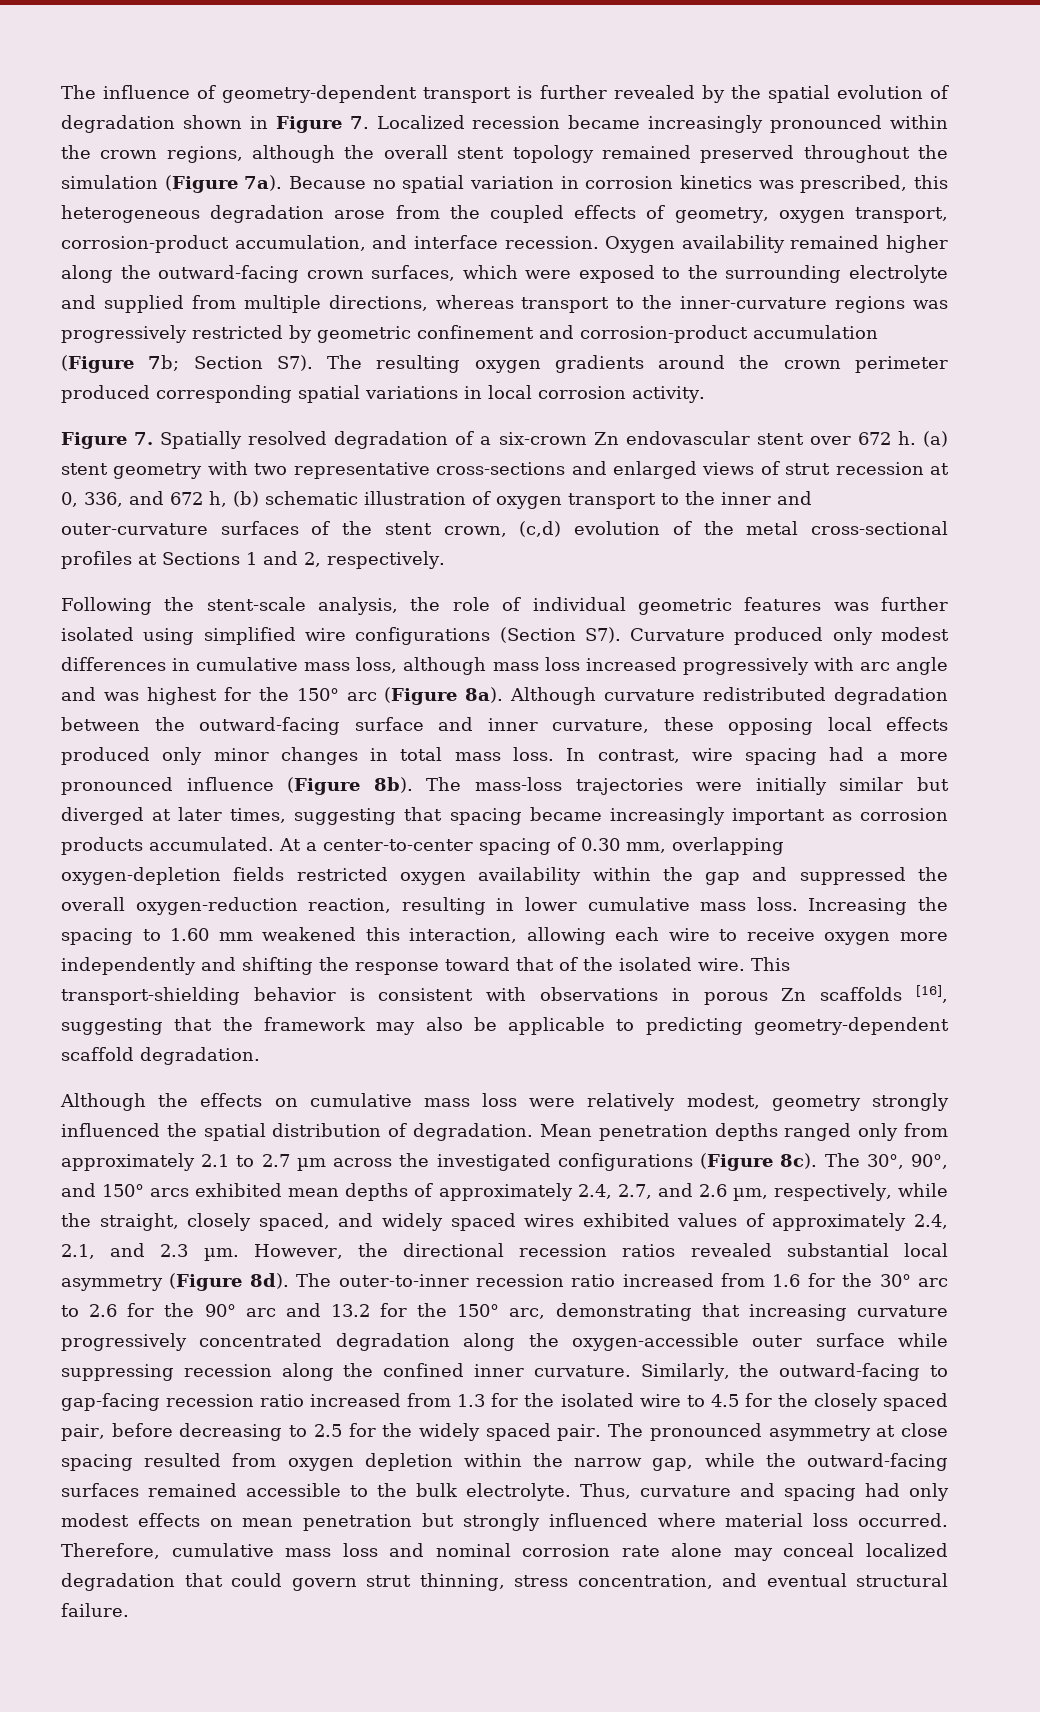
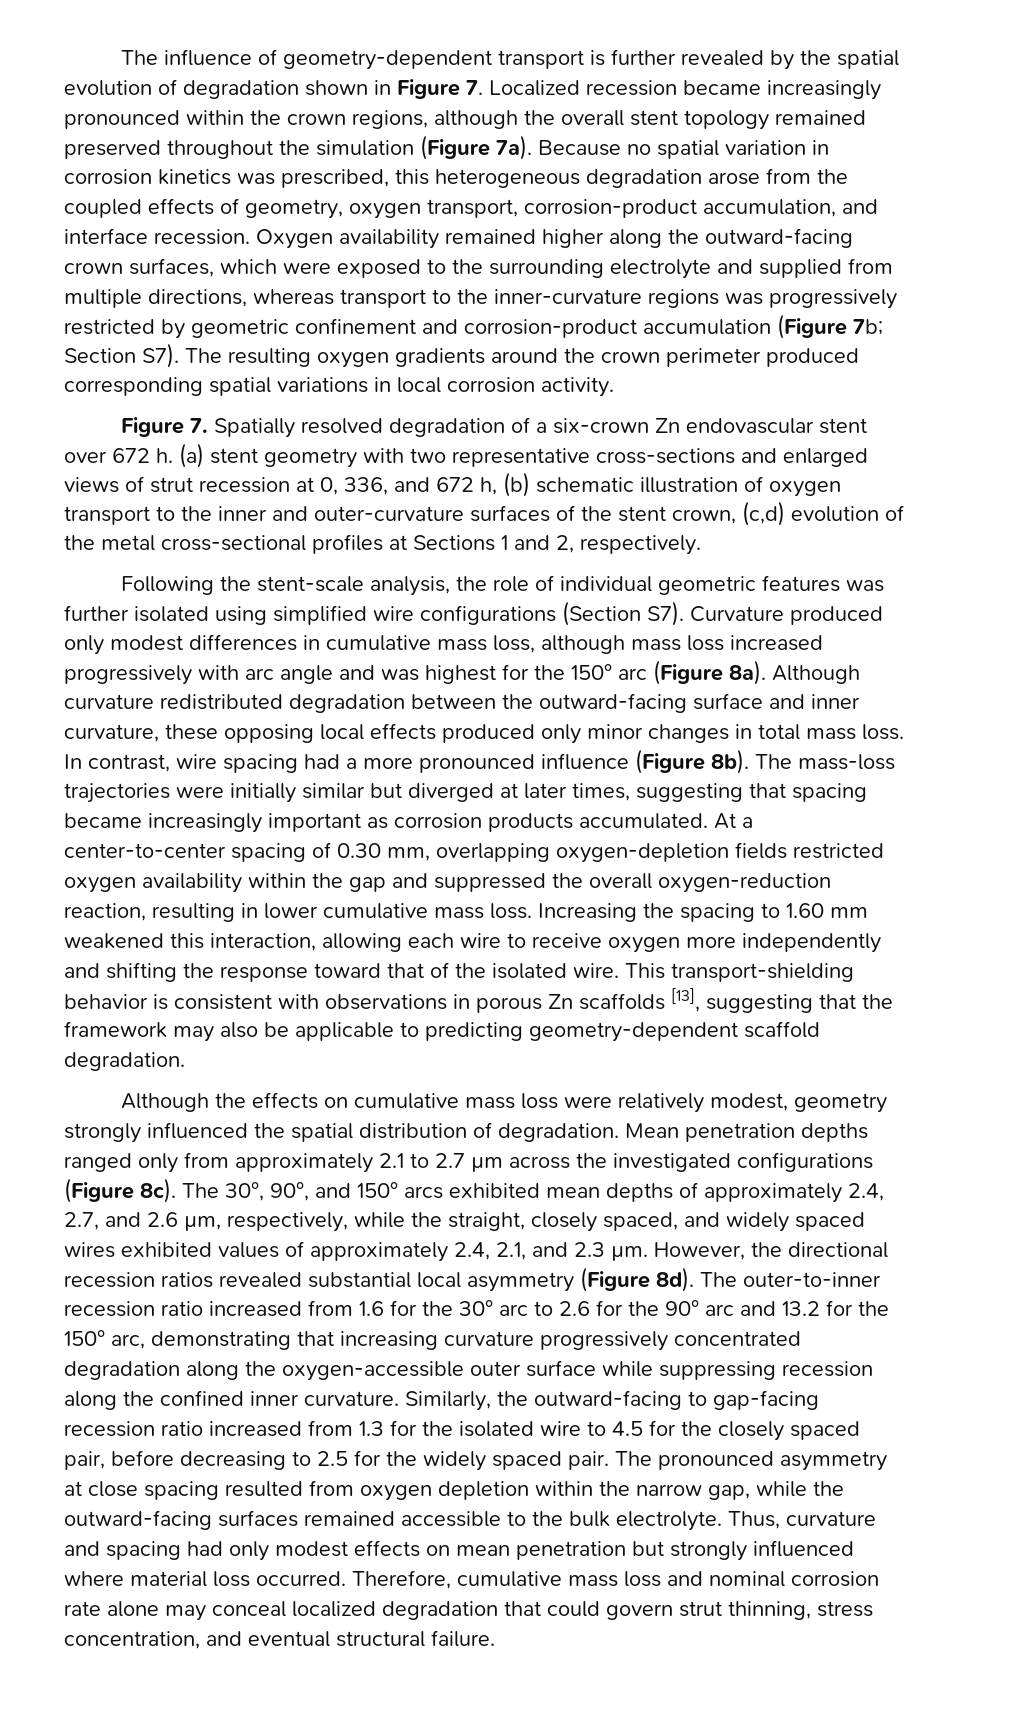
- This transport-shielding behavior is consistent with observations in porous Zn scaffolds [16], suggesting that the framework may also be applicable to predicting geometry-dependent scaffold degradation.
+ This transport-shielding behavior is consistent with observations in porous Zn scaffolds [13], suggesting that the framework may also be applicable to predicting geometry-dependent scaffold degradation.

